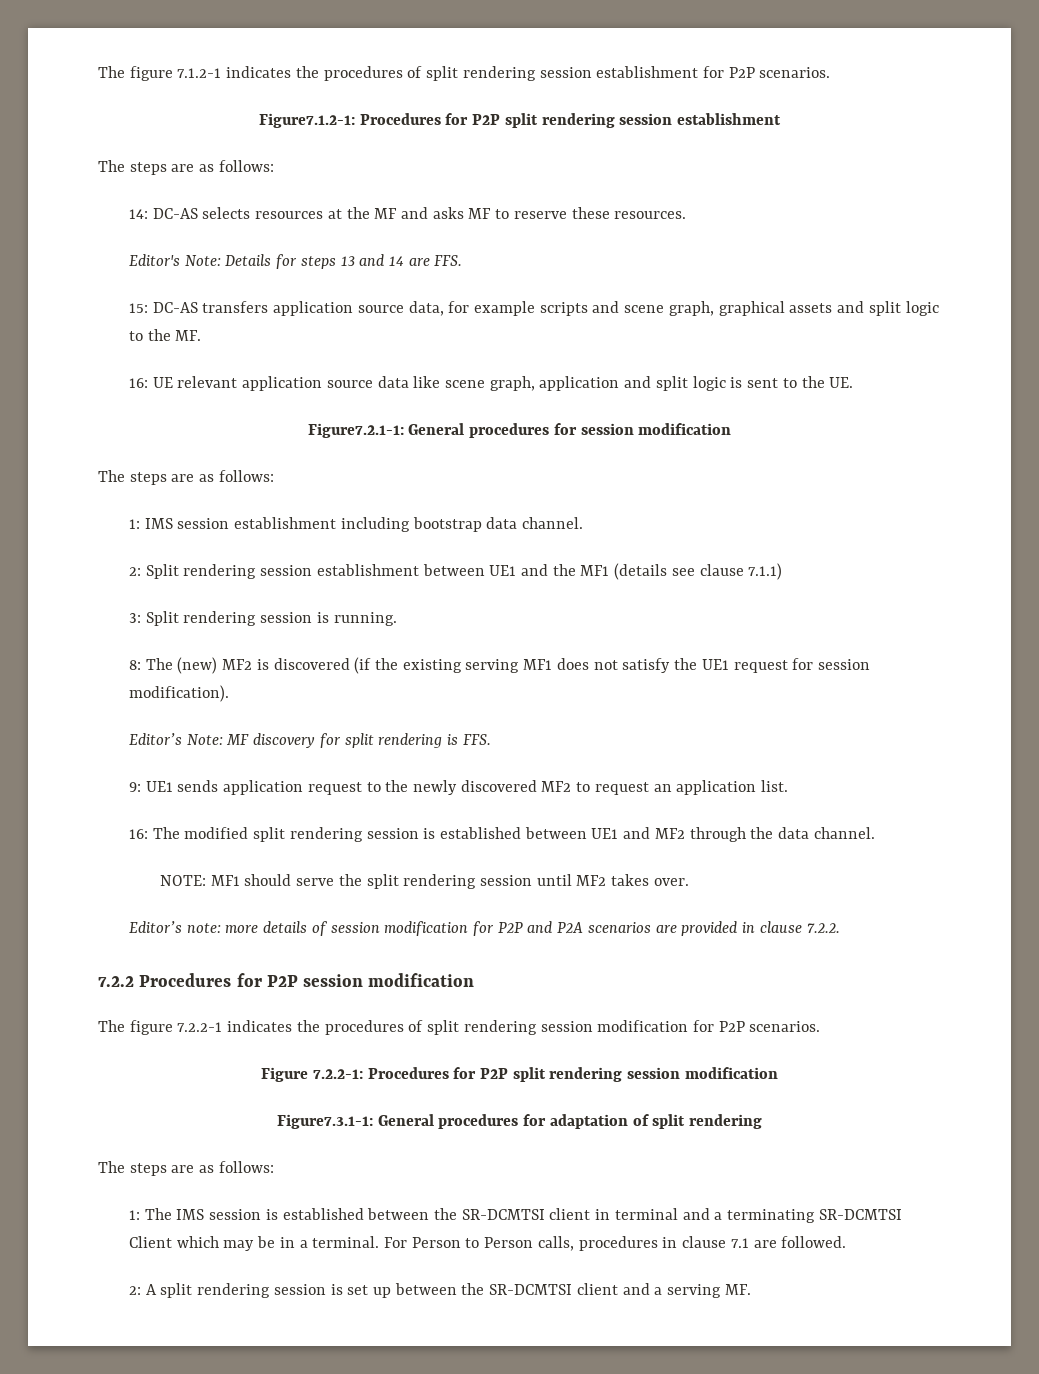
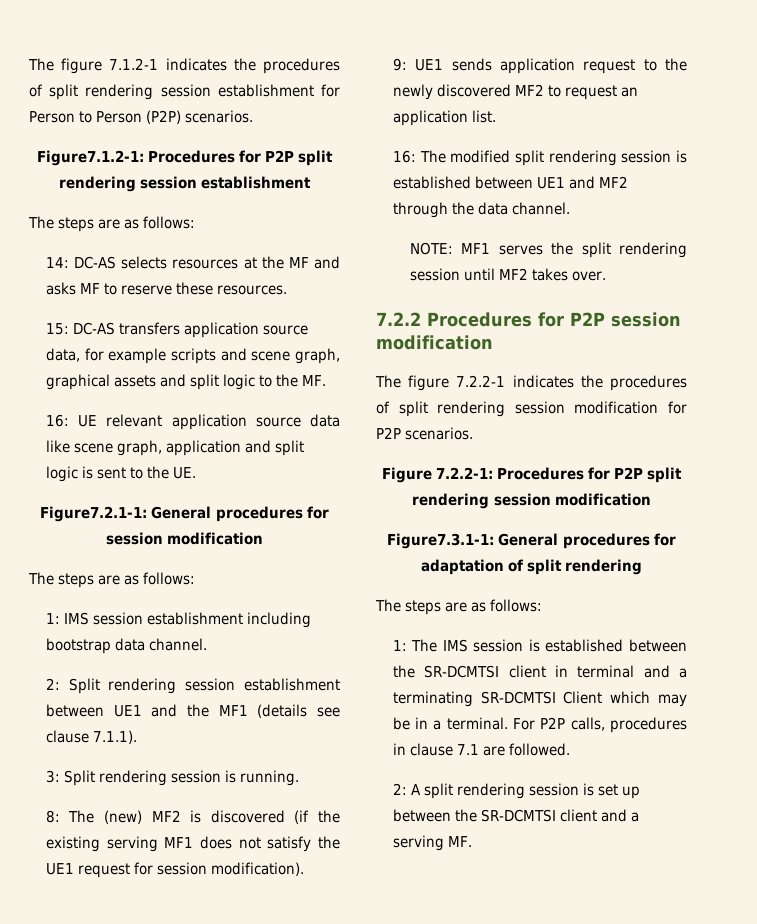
- The figure 7.1.2-1 indicates the procedures of split rendering session establishment for P2P scenarios.
+ The figure 7.1.2-1 indicates the procedures of split rendering session establishment for Person to Person (P2P) scenarios.
- Editor's Note: Details for steps 13 and 14 are FFS.
- 2: Split rendering session establishment between UE1 and the MF1 (details see clause 7.1.1)
+ 2: Split rendering session establishment between UE1 and the MF1 (details see clause 7.1.1).
- Editor’s Note: MF discovery for split rendering is FFS.
- NOTE: MF1 should serve the split rendering session until MF2 takes over.
+ NOTE: MF1 serves the split rendering session until MF2 takes over.
- Editor’s note: more details of session modification for P2P and P2A scenarios are provided in clause 7.2.2.
- For Person to Person calls, procedures in clause 7.1 are followed.
+ For P2P calls, procedures in clause 7.1 are followed.

